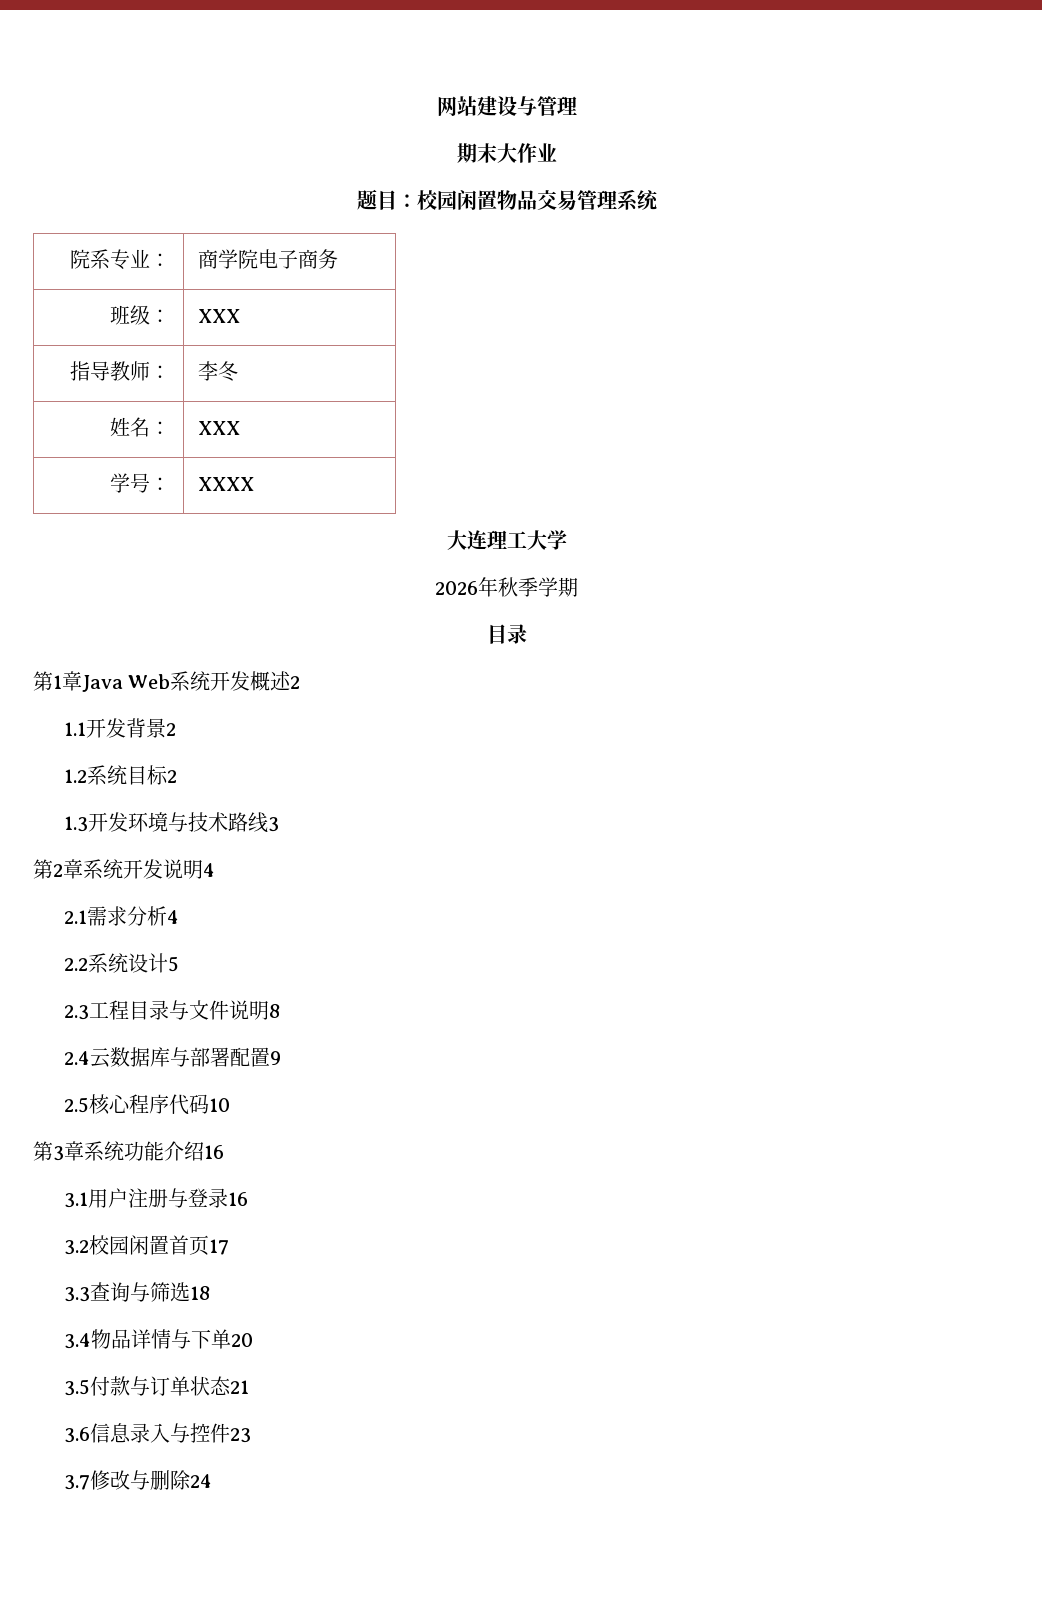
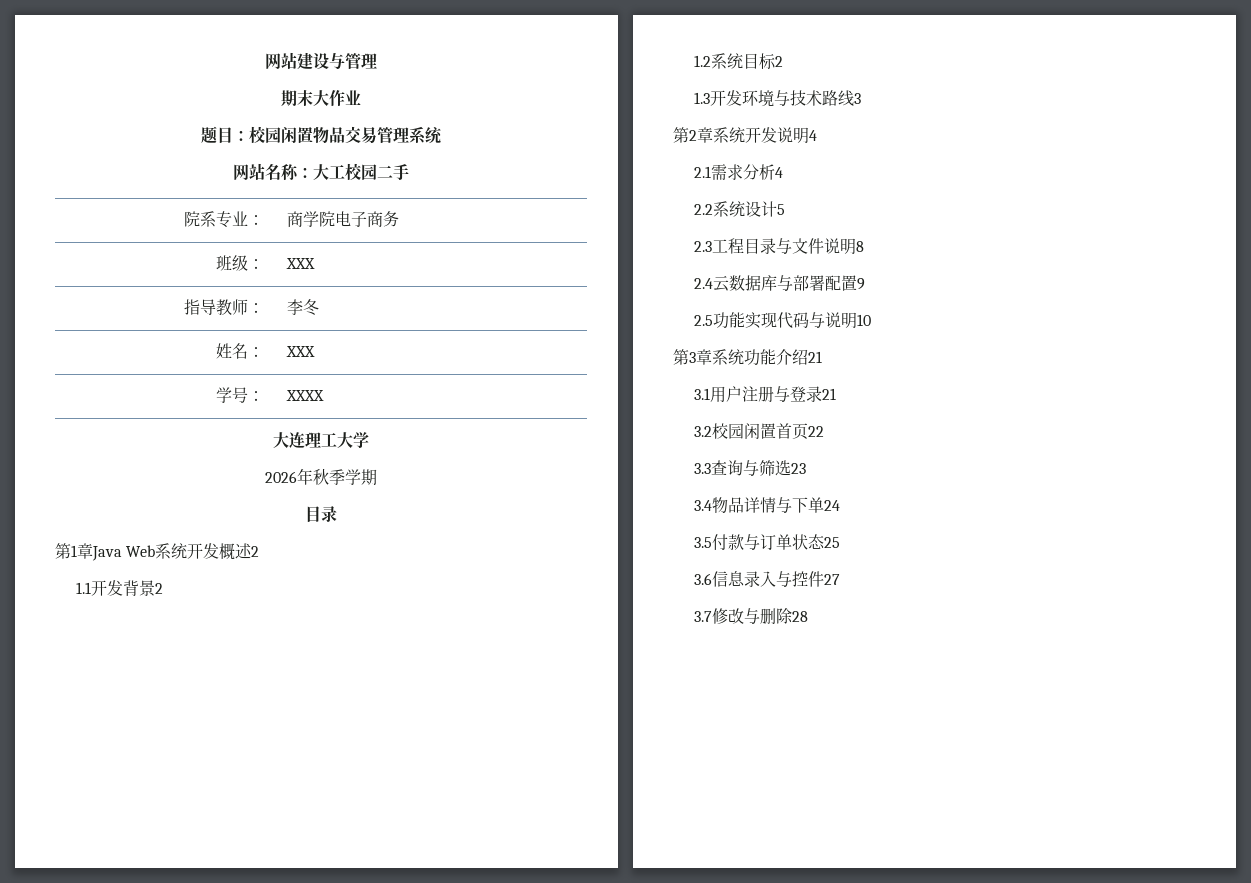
+ 网站名称：大工校园二手
- 2.5核心程序代码10
+ 2.5功能实现代码与说明10
- 第3章系统功能介绍16
+ 第3章系统功能介绍21
- 3.1用户注册与登录16
+ 3.1用户注册与登录21
- 3.2校园闲置首页17
+ 3.2校园闲置首页22
- 3.3查询与筛选18
+ 3.3查询与筛选23
- 3.4物品详情与下单20
+ 3.4物品详情与下单24
- 3.5付款与订单状态21
+ 3.5付款与订单状态25
- 3.6信息录入与控件23
+ 3.6信息录入与控件27
- 3.7修改与删除24
+ 3.7修改与删除28

